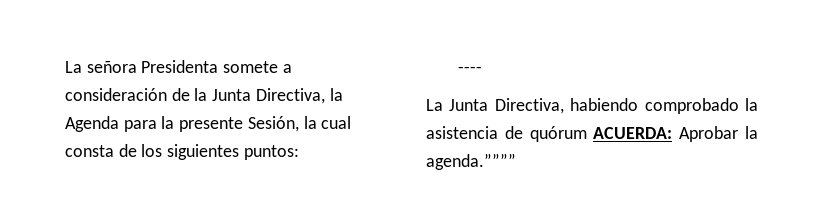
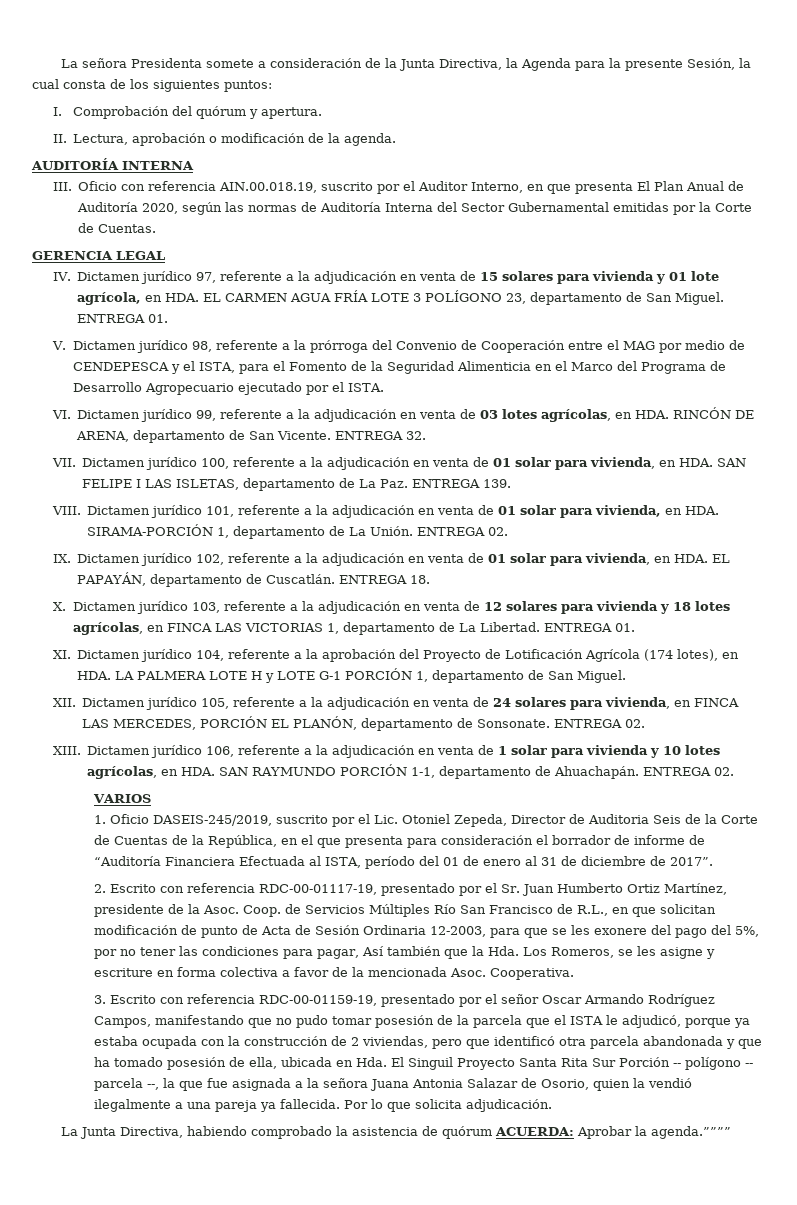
- ----
+ I. Comprobación del quórum y apertura.
+ II. Lectura, aprobación o modificación de la agenda.
+ AUDITORÍA INTERNA
+ III. Oficio con referencia AIN.00.018.19, suscrito por el Auditor Interno, en que presenta El Plan Anual de Auditoría 2020, según las normas de Auditoría Interna del Sector Gubernamental emitidas por la Corte de Cuentas.
+ GERENCIA LEGAL
+ IV. Dictamen jurídico 97, referente a la adjudicación en venta de 15 solares para vivienda y 01 lote agrícola, en HDA. EL CARMEN AGUA FRÍA LOTE 3 POLÍGONO 23, departamento de San Miguel. ENTREGA 01.
+ V. Dictamen jurídico 98, referente a la prórroga del Convenio de Cooperación entre el MAG por medio de CENDEPESCA y el ISTA, para el Fomento de la Seguridad Alimenticia en el Marco del Programa de Desarrollo Agropecuario ejecutado por el ISTA.
+ VI. Dictamen jurídico 99, referente a la adjudicación en venta de 03 lotes agrícolas, en HDA. RINCÓN DE ARENA, departamento de San Vicente. ENTREGA 32.
+ VII. Dictamen jurídico 100, referente a la adjudicación en venta de 01 solar para vivienda, en HDA. SAN FELIPE I LAS ISLETAS, departamento de La Paz. ENTREGA 139.
+ VIII. Dictamen jurídico 101, referente a la adjudicación en venta de 01 solar para vivienda, en HDA. SIRAMA-PORCIÓN 1, departamento de La Unión. ENTREGA 02.
+ IX. Dictamen jurídico 102, referente a la adjudicación en venta de 01 solar para vivienda, en HDA. EL PAPAYÁN, departamento de Cuscatlán. ENTREGA 18.
+ X. Dictamen jurídico 103, referente a la adjudicación en venta de 12 solares para vivienda y 18 lotes agrícolas, en FINCA LAS VICTORIAS 1, departamento de La Libertad. ENTREGA 01.
+ XI. Dictamen jurídico 104, referente a la aprobación del Proyecto de Lotificación Agrícola (174 lotes), en HDA. LA PALMERA LOTE H y LOTE G-1 PORCIÓN 1, departamento de San Miguel.
+ XII. Dictamen jurídico 105, referente a la adjudicación en venta de 24 solares para vivienda, en FINCA LAS MERCEDES, PORCIÓN EL PLANÓN, departamento de Sonsonate. ENTREGA 02.
+ XIII. Dictamen jurídico 106, referente a la adjudicación en venta de 1 solar para vivienda y 10 lotes agrícolas, en HDA. SAN RAYMUNDO PORCIÓN 1-1, departamento de Ahuachapán. ENTREGA 02.
+ VARIOS
+ 1. Oficio DASEIS-245/2019, suscrito por el Lic. Otoniel Zepeda, Director de Auditoria Seis de la Corte de Cuentas de la República, en el que presenta para consideración el borrador de informe de “Auditoría Financiera Efectuada al ISTA, período del 01 de enero al 31 de diciembre de 2017”.
+ 2. Escrito con referencia RDC-00-01117-19, presentado por el Sr. Juan Humberto Ortiz Martínez, presidente de la Asoc. Coop. de Servicios Múltiples Río San Francisco de R.L., en que solicitan modificación de punto de Acta de Sesión Ordinaria 12-2003, para que se les exonere del pago del 5%, por no tener las condiciones para pagar, Así también que la Hda. Los Romeros, se les asigne y escriture en forma colectiva a favor de la mencionada Asoc. Cooperativa.
+ 3. Escrito con referencia RDC-00-01159-19, presentado por el señor Oscar Armando Rodríguez Campos, manifestando que no pudo tomar posesión de la parcela que el ISTA le adjudicó, porque ya estaba ocupada con la construcción de 2 viviendas, pero que identificó otra parcela abandonada y que ha tomado posesión de ella, ubicada en Hda. El Singuil Proyecto Santa Rita Sur Porción -- polígono -- parcela --, la que fue asignada a la señora Juana Antonia Salazar de Osorio, quien la vendió ilegalmente a una pareja ya fallecida. Por lo que solicita adjudicación.

